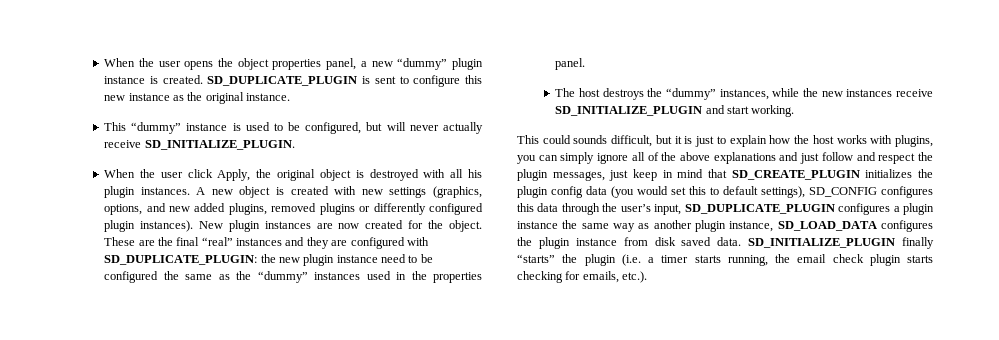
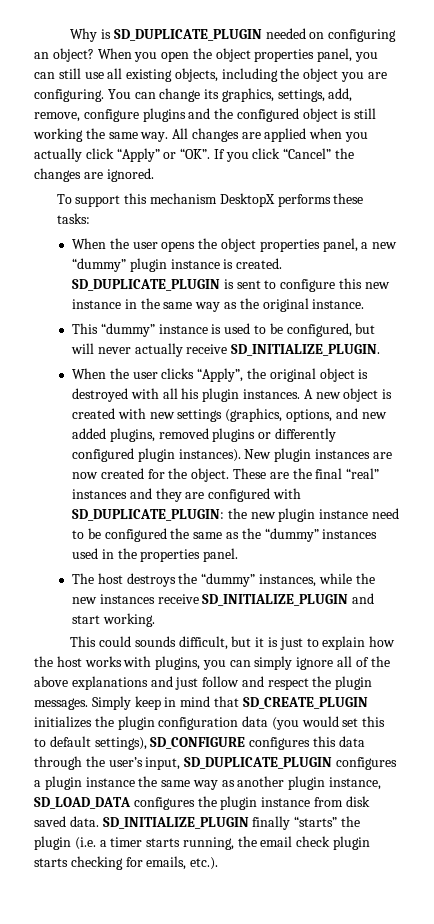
+ Why is SD_DUPLICATE_PLUGIN needed on configuring an object? When you open the object properties panel, you can still use all existing objects, including the object you are configuring. You can change its graphics, settings, add, remove, configure plugins and the configured object is still working the same way. All changes are applied when you actually click “Apply” or “OK”. If you click “Cancel” the changes are ignored.
+ To support this mechanism DesktopX performs these tasks:
- SD_DUPLICATE_PLUGIN is sent to configure this new instance as the original instance.
+ SD_DUPLICATE_PLUGIN is sent to configure this new instance in the same way as the original instance.
- When the user click Apply, the original object is destroyed with all his plugin instances.
+ When the user clicks “Apply”, the original object is destroyed with all his plugin instances.
- This could sounds difficult, but it is just to explain how the host works with plugins, you can simply ignore all of the above explanations and just follow and respect the plugin messages, just keep in mind that SD_CREATE_PLUGIN initializes the plugin config data (you would set this to default settings), SD_CONFIG configures this data through the user’s input, SD_DUPLICATE_PLUGIN configures a plugin instance the same way as another plugin instance, SD_LOAD_DATA configures the plugin instance from disk saved data.
+ This could sounds difficult, but it is just to explain how the host works with plugins, you can simply ignore all of the above explanations and just follow and respect the plugin messages. Simply keep in mind that SD_CREATE_PLUGIN initializes the plugin configuration data (you would set this to default settings), SD_CONFIGURE configures this data through the user’s input, SD_DUPLICATE_PLUGIN configures a plugin instance the same way as another plugin instance, SD_LOAD_DATA configures the plugin instance from disk saved data.

